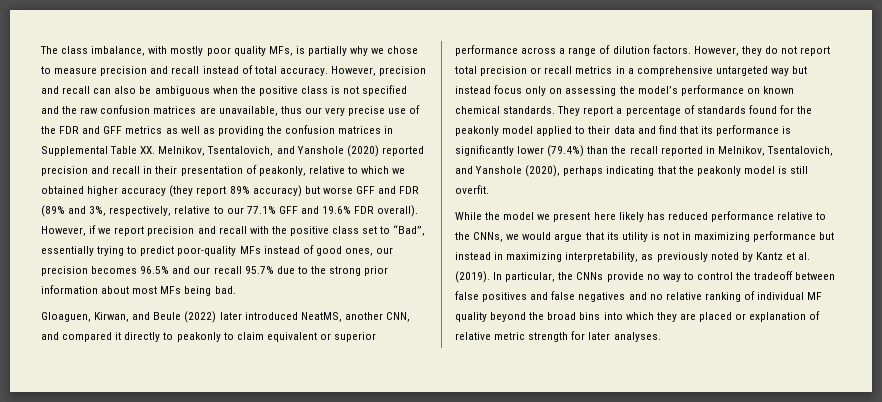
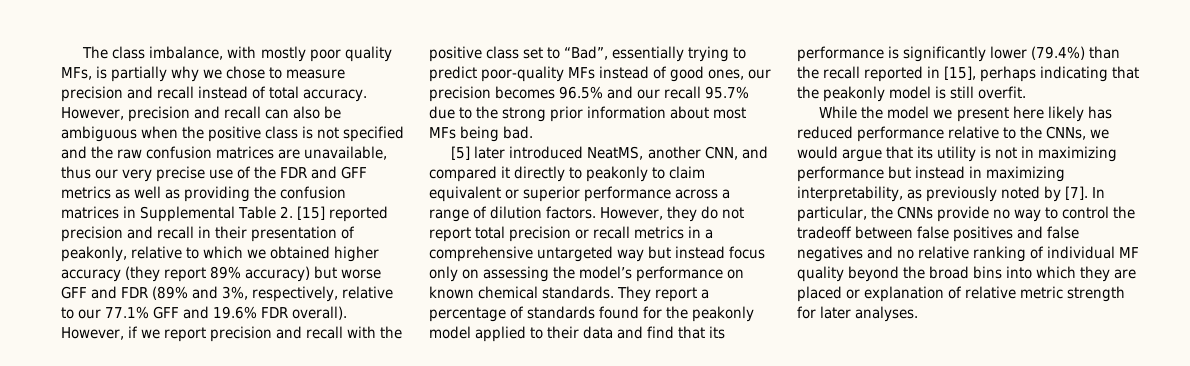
- However, precision and recall can also be ambiguous when the positive class is not specified and the raw confusion matrices are unavailable, thus our very precise use of the FDR and GFF metrics as well as providing the confusion matrices in Supplemental Table XX. Melnikov, Tsentalovich, and Yanshole (2020) reported precision and recall in their presentation of peakonly, relative to which we obtained higher accuracy (they report 89% accuracy) but worse GFF and FDR (89% and 3%, respectively, relative to our 77.1% GFF and 19.6% FDR overall).
+ However, precision and recall can also be ambiguous when the positive class is not specified and the raw confusion matrices are unavailable, thus our very precise use of the FDR and GFF metrics as well as providing the confusion matrices in Supplemental Table 2. [15] reported precision and recall in their presentation of peakonly, relative to which we obtained higher accuracy (they report 89% accuracy) but worse GFF and FDR (89% and 3%, respectively, relative to our 77.1% GFF and 19.6% FDR overall).
- Gloaguen, Kirwan, and Beule (2022) later introduced NeatMS, another CNN, and compared it directly to peakonly to claim equivalent or superior performance across a range of dilution factors.
+ [5] later introduced NeatMS, another CNN, and compared it directly to peakonly to claim equivalent or superior performance across a range of dilution factors.
- They report a percentage of standards found for the peakonly model applied to their data and find that its performance is significantly lower (79.4%) than the recall reported in Melnikov, Tsentalovich, and Yanshole (2020), perhaps indicating that the peakonly model is still overfit.
+ They report a percentage of standards found for the peakonly model applied to their data and find that its performance is significantly lower (79.4%) than the recall reported in [15], perhaps indicating that the peakonly model is still overfit.
- While the model we present here likely has reduced performance relative to the CNNs, we would argue that its utility is not in maximizing performance but instead in maximizing interpretability, as previously noted by Kantz et al. (2019).
+ While the model we present here likely has reduced performance relative to the CNNs, we would argue that its utility is not in maximizing performance but instead in maximizing interpretability, as previously noted by [7].

